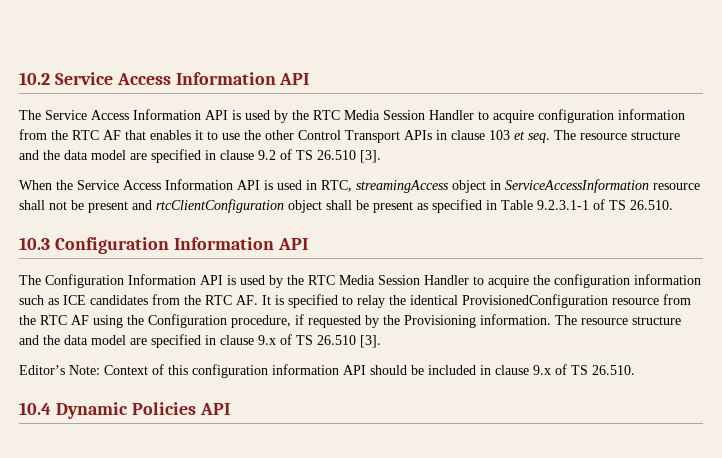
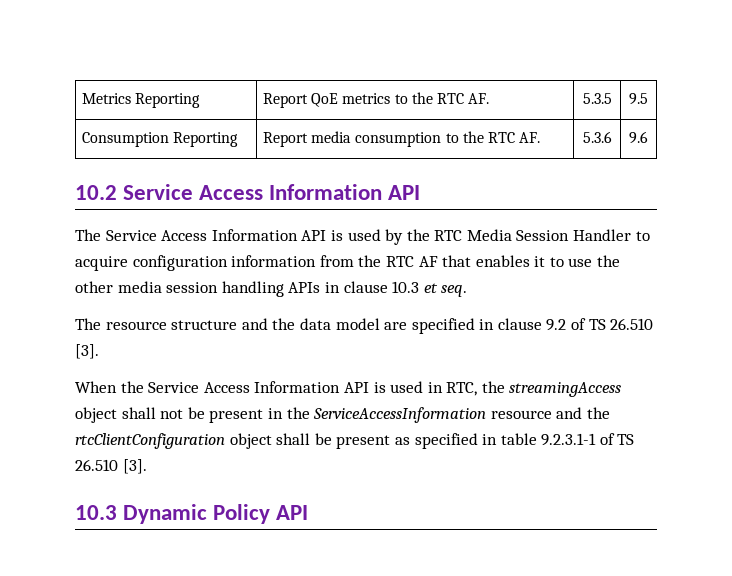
+ Metrics Reporting | Report QoE metrics to the RTC AF. | 5.3.5 | 9.5
+ Consumption Reporting | Report media consumption to the RTC AF. | 5.3.6 | 9.6
- The Service Access Information API is used by the RTC Media Session Handler to acquire configuration information from the RTC AF that enables it to use the other Control Transport APIs in clause 103 et seq. The resource structure and the data model are specified in clause 9.2 of TS 26.510 [3].
+ The Service Access Information API is used by the RTC Media Session Handler to acquire configuration information from the RTC AF that enables it to use the other media session handling APIs in clause 10.3 et seq.
+ The resource structure and the data model are specified in clause 9.2 of TS 26.510 [3].
- When the Service Access Information API is used in RTC, streamingAccess object in ServiceAccessInformation resource shall not be present and rtcClientConfiguration object shall be present as specified in Table 9.2.3.1-1 of TS 26.510.
- 10.3 Configuration Information API
- The Configuration Information API is used by the RTC Media Session Handler to acquire the configuration information such as ICE candidates from the RTC AF. It is specified to relay the identical ProvisionedConfiguration resource from the RTC AF using the Configuration procedure, if requested by the Provisioning information. The resource structure and the data model are specified in clause 9.x of TS 26.510 [3].
- Editor’s Note: Context of this configuration information API should be included in clause 9.x of TS 26.510.
- 10.4 Dynamic Policies API
+ When the Service Access Information API is used in RTC, the streamingAccess object shall not be present in the ServiceAccessInformation resource and the rtcClientConfiguration object shall be present as specified in table 9.2.3.1-1 of TS 26.510 [3].
+ 10.3 Dynamic Policy API

